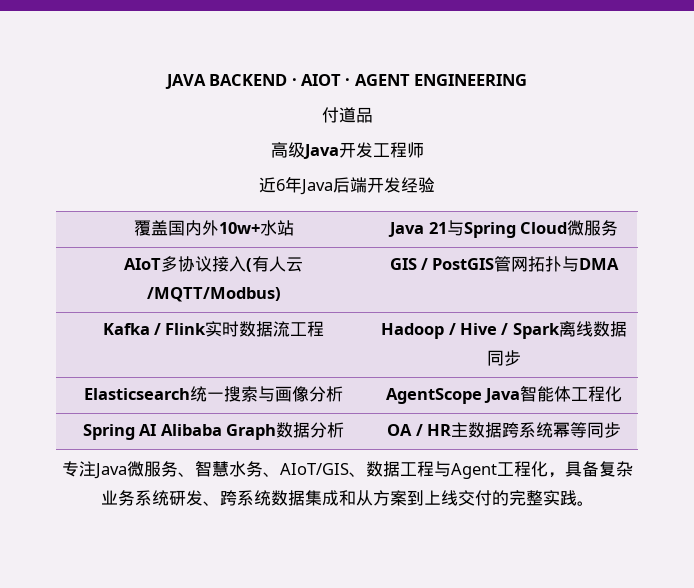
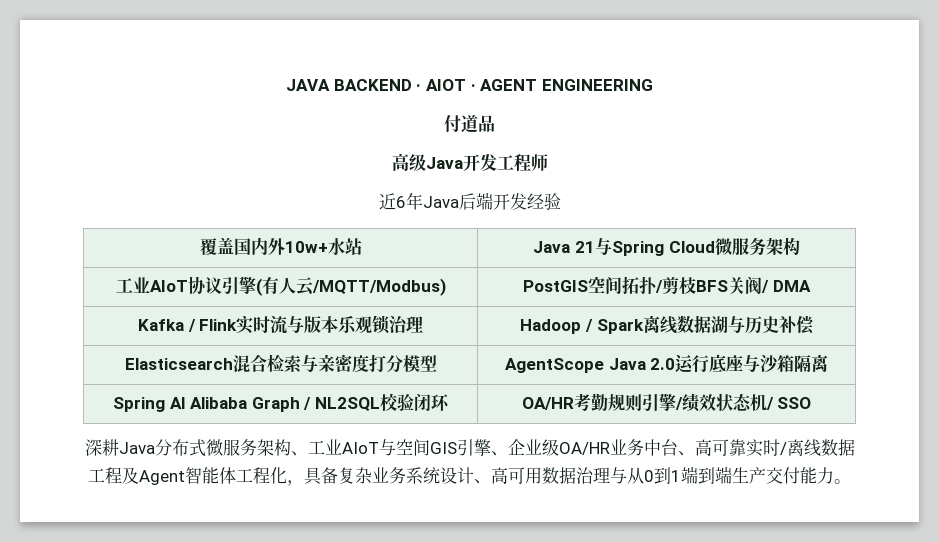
- 覆盖国内外10w+水站 | Java 21与Spring Cloud微服务
- AIoT多协议接入(有人云/MQTT/Modbus) | GIS / PostGIS管网拓扑与DMA
+ 覆盖国内外10w+水站 | Java 21与Spring Cloud微服务架构
+ 工业AIoT协议引擎(有人云/MQTT/Modbus) | PostGIS空间拓扑/剪枝BFS关阀/ DMA
- Kafka / Flink实时数据流工程 | Hadoop / Hive / Spark离线数据同步
- Elasticsearch统一搜索与画像分析 | AgentScope Java智能体工程化
- Spring AI Alibaba Graph数据分析 | OA / HR主数据跨系统幂等同步
- 专注Java微服务、智慧水务、AIoT/GIS、数据工程与Agent工程化，具备复杂业务系统研发、跨系统数据集成和从方案到上线交付的完整实践。
+ Kafka / Flink实时流与版本乐观锁治理 | Hadoop / Spark离线数据湖与历史补偿
+ Elasticsearch混合检索与亲密度打分模型 | AgentScope Java 2.0运行底座与沙箱隔离
+ Spring AI Alibaba Graph / NL2SQL校验闭环 | OA/HR考勤规则引擎/绩效状态机/ SSO
+ 深耕Java分布式微服务架构、工业AIoT与空间GIS引擎、企业级OA/HR业务中台、高可靠实时/离线数据工程及Agent智能体工程化，具备复杂业务系统设计、高可用数据治理与从0到1端到端生产交付能力。

